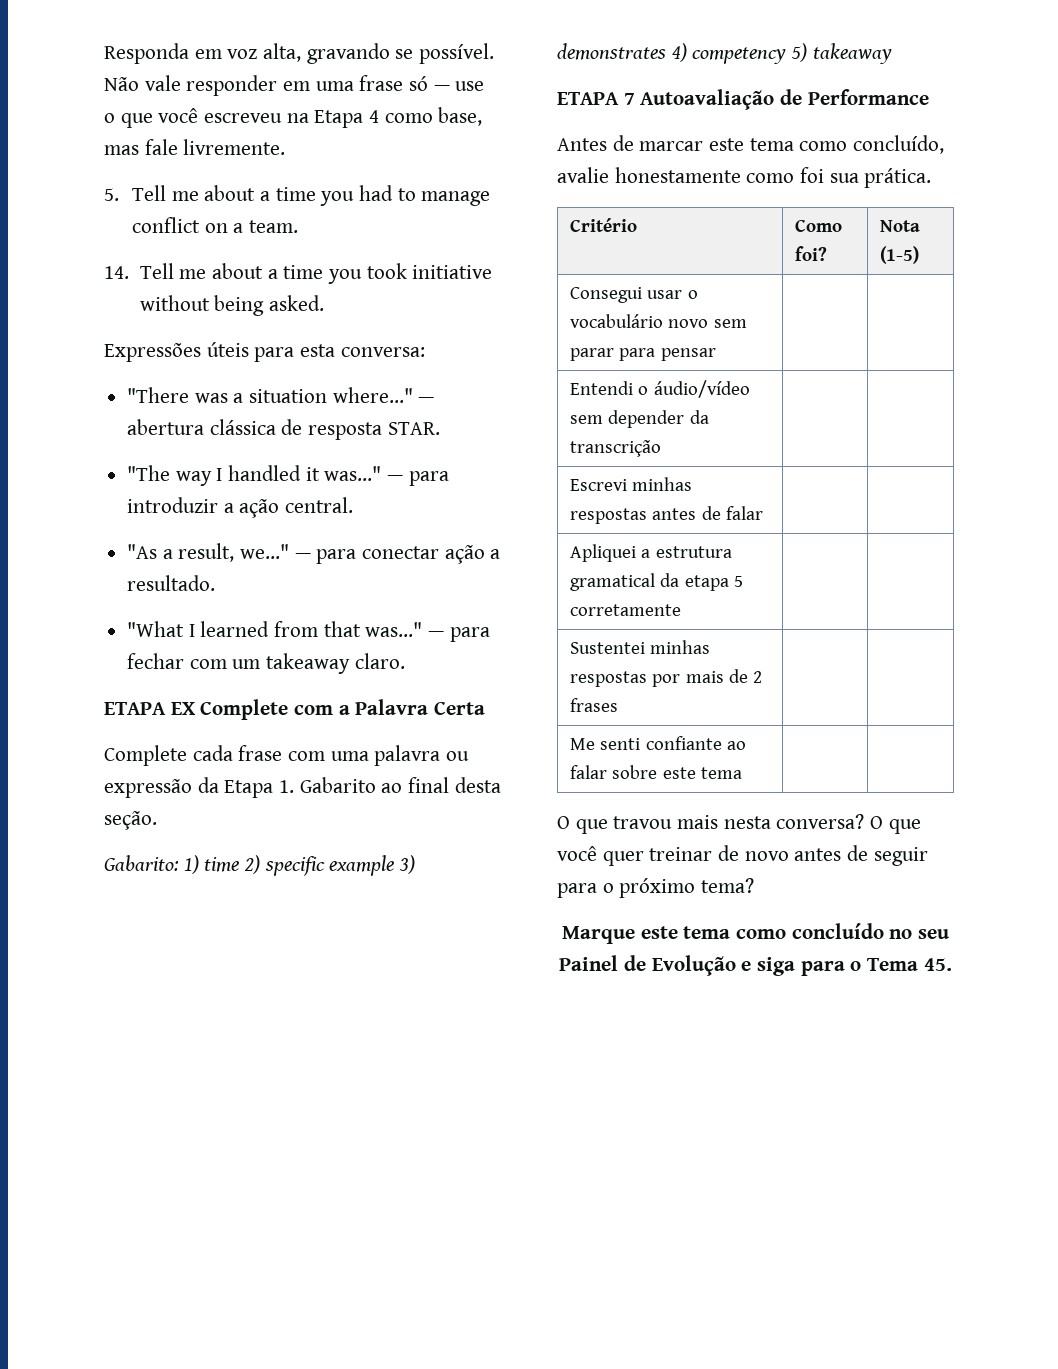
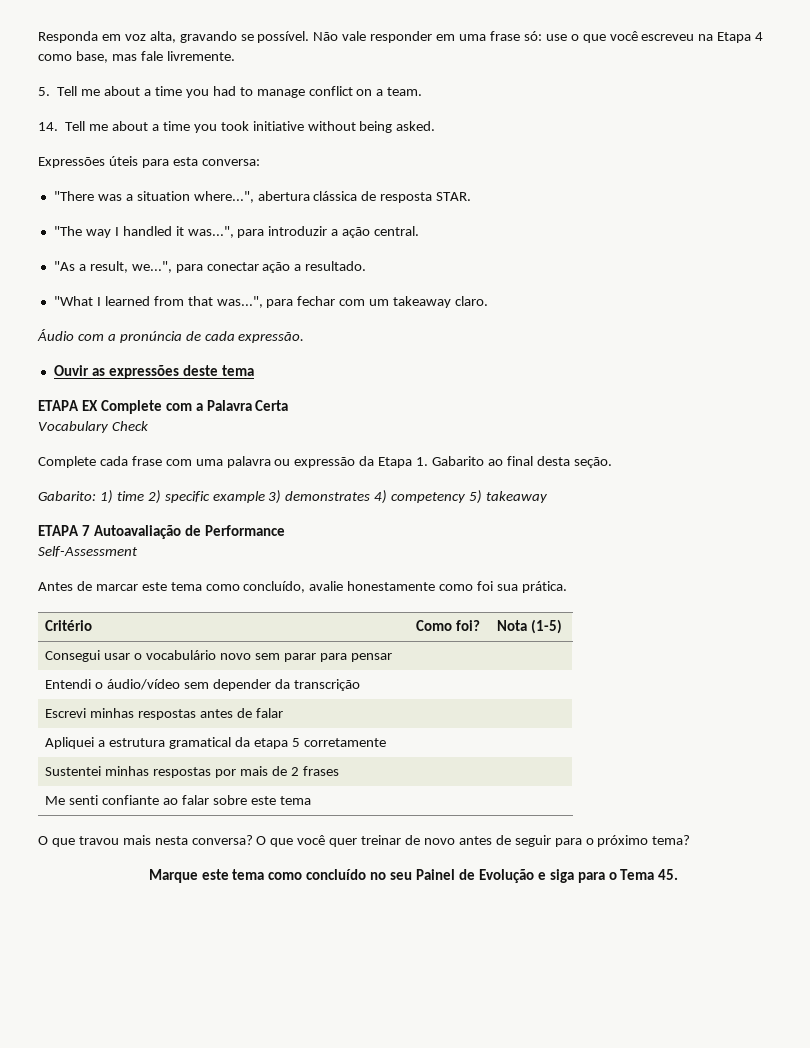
- Não vale responder em uma frase só — use o que você escreveu na Etapa 4 como base, mas fale livremente.
+ Não vale responder em uma frase só: use o que você escreveu na Etapa 4 como base, mas fale livremente.
- "There was a situation where..." — abertura clássica de resposta STAR.
+ "There was a situation where...", abertura clássica de resposta STAR.
- "The way I handled it was..." — para introduzir a ação central.
+ "The way I handled it was...", para introduzir a ação central.
- "As a result, we..." — para conectar ação a resultado.
+ "As a result, we...", para conectar ação a resultado.
- "What I learned from that was..." — para fechar com um takeaway claro.
+ "What I learned from that was...", para fechar com um takeaway claro.
+ Áudio com a pronúncia de cada expressão.
+ Ouvir as expressões deste tema
+ Vocabulary Check
+ Self-Assessment

